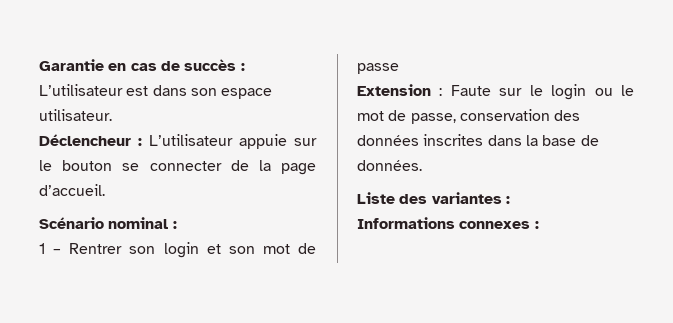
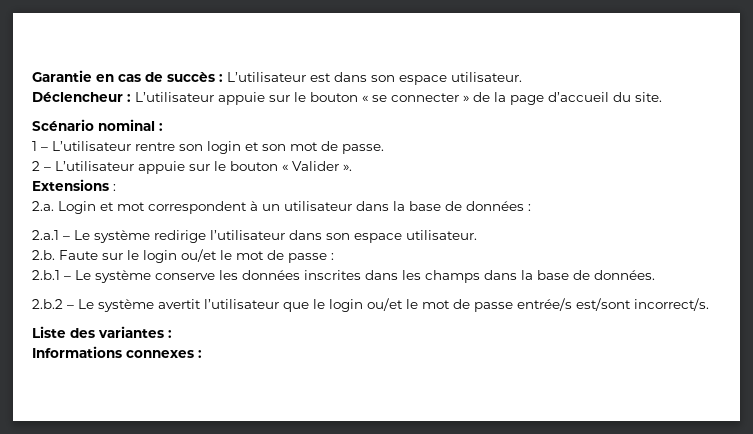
- Déclencheur : L’utilisateur appuie sur le bouton se connecter de la page d’accueil.
+ Déclencheur : L’utilisateur appuie sur le bouton « se connecter » de la page d’accueil du site.
- 1 – Rentrer son login et son mot de passe
- Extension : Faute sur le login ou le mot de passe, conservation des données inscrites dans la base de données.
+ 1 – L’utilisateur rentre son login et son mot de passe.
+ 2 – L’utilisateur appuie sur le bouton « Valider ».
+ Extensions :
+ 2.a. Login et mot correspondent à un utilisateur dans la base de données :
+ 2.a.1 – Le système redirige l’utilisateur dans son espace utilisateur.
+ 2.b. Faute sur le login ou/et le mot de passe :
+ 2.b.1 – Le système conserve les données inscrites dans les champs dans la base de données.
+ 2.b.2 – Le système avertit l’utilisateur que le login ou/et le mot de passe entrée/s est/sont incorrect/s.

